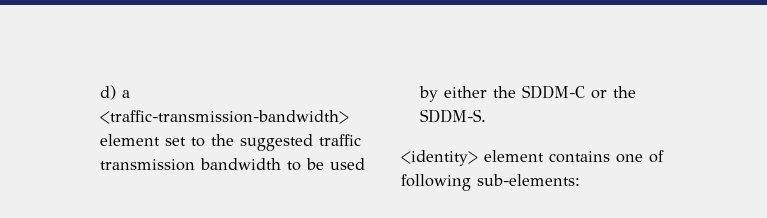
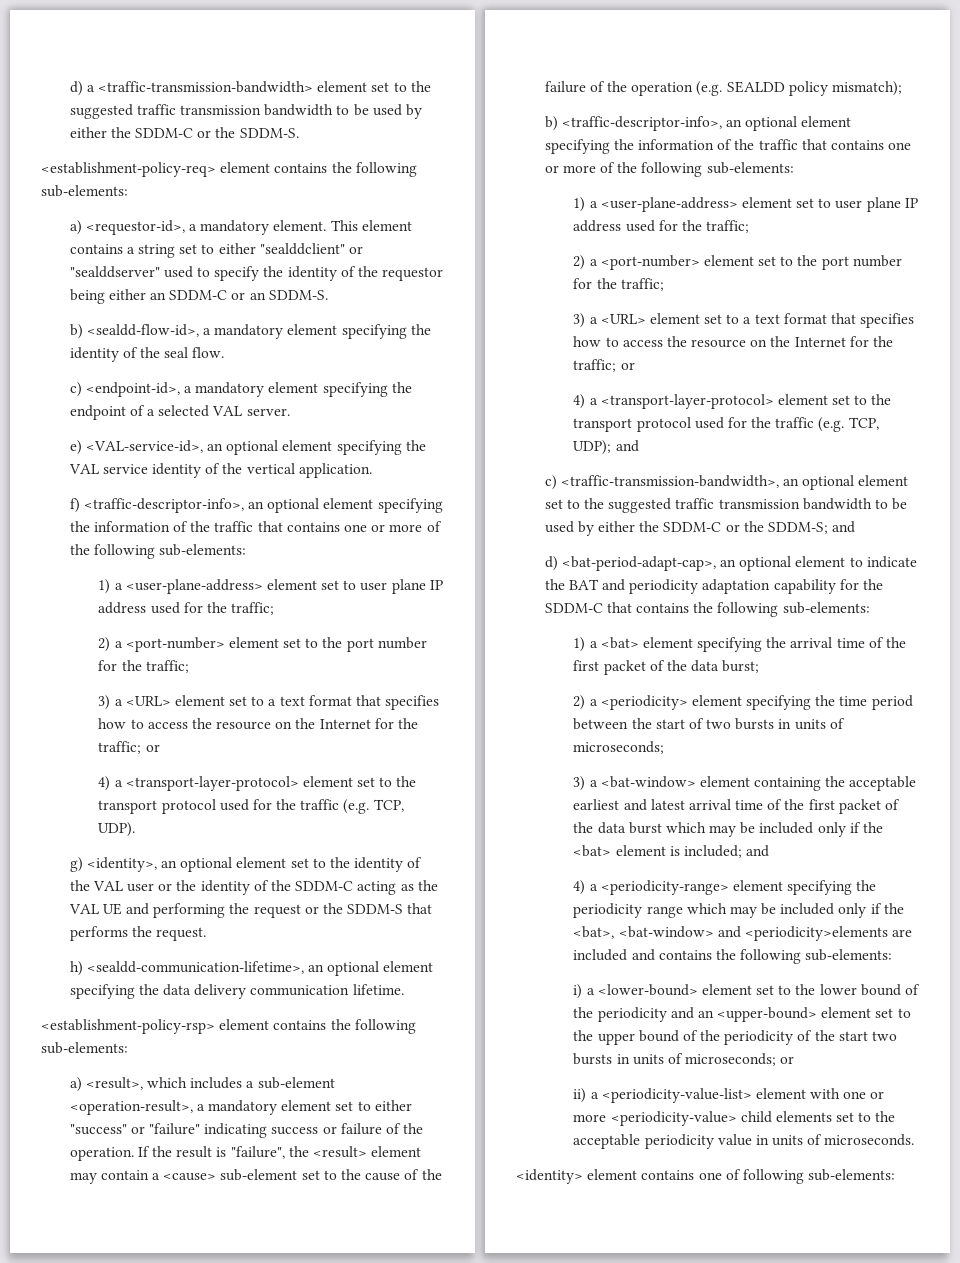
+ <establishment-policy-req> element contains the following sub-elements:
+ a) <requestor-id>, a mandatory element. This element contains a string set to either "sealddclient" or "sealddserver" used to specify the identity of the requestor being either an SDDM-C or an SDDM-S.
+ b) <sealdd-flow-id>, a mandatory element specifying the identity of the seal flow.
+ c) <endpoint-id>, a mandatory element specifying the endpoint of a selected VAL server.
+ e) <VAL-service-id>, an optional element specifying the VAL service identity of the vertical application.
+ f) <traffic-descriptor-info>, an optional element specifying the information of the traffic that contains one or more of the following sub-elements:
+ 1) a <user-plane-address> element set to user plane IP address used for the traffic;
+ 2) a <port-number> element set to the port number for the traffic;
+ 3) a <URL> element set to a text format that specifies how to access the resource on the Internet for the traffic; or
+ 4) a <transport-layer-protocol> element set to the transport protocol used for the traffic (e.g. TCP, UDP).
+ g) <identity>, an optional element set to the identity of the VAL user or the identity of the SDDM-C acting as the VAL UE and performing the request or the SDDM-S that performs the request.
+ h) <sealdd-communication-lifetime>, an optional element specifying the data delivery communication lifetime.
+ <establishment-policy-rsp> element contains the following sub-elements:
+ a) <result>, which includes a sub-element <operation-result>, a mandatory element set to either "success" or "failure" indicating success or failure of the operation. If the result is "failure", the <result> element may contain a <cause> sub-element set to the cause of the failure of the operation (e.g. SEALDD policy mismatch);
+ b) <traffic-descriptor-info>, an optional element specifying the information of the traffic that contains one or more of the following sub-elements:
+ 1) a <user-plane-address> element set to user plane IP address used for the traffic;
+ 2) a <port-number> element set to the port number for the traffic;
+ 3) a <URL> element set to a text format that specifies how to access the resource on the Internet for the traffic; or
+ 4) a <transport-layer-protocol> element set to the transport protocol used for the traffic (e.g. TCP, UDP); and
+ c) <traffic-transmission-bandwidth>, an optional element set to the suggested traffic transmission bandwidth to be used by either the SDDM-C or the SDDM-S; and
+ d) <bat-period-adapt-cap>, an optional element to indicate the BAT and periodicity adaptation capability for the SDDM-C that contains the following sub-elements:
+ 1) a <bat> element specifying the arrival time of the first packet of the data burst;
+ 2) a <periodicity> element specifying the time period between the start of two bursts in units of microseconds;
+ 3) a <bat-window> element containing the acceptable earliest and latest arrival time of the first packet of the data burst which may be included only if the <bat> element is included; and
+ 4) a <periodicity-range> element specifying the periodicity range which may be included only if the <bat>, <bat-window> and <periodicity>elements are included and contains the following sub-elements:
+ i) a <lower-bound> element set to the lower bound of the periodicity and an <upper-bound> element set to the upper bound of the periodicity of the start two bursts in units of microseconds; or
+ ii) a <periodicity-value-list> element with one or more <periodicity-value> child elements set to the acceptable periodicity value in units of microseconds.

